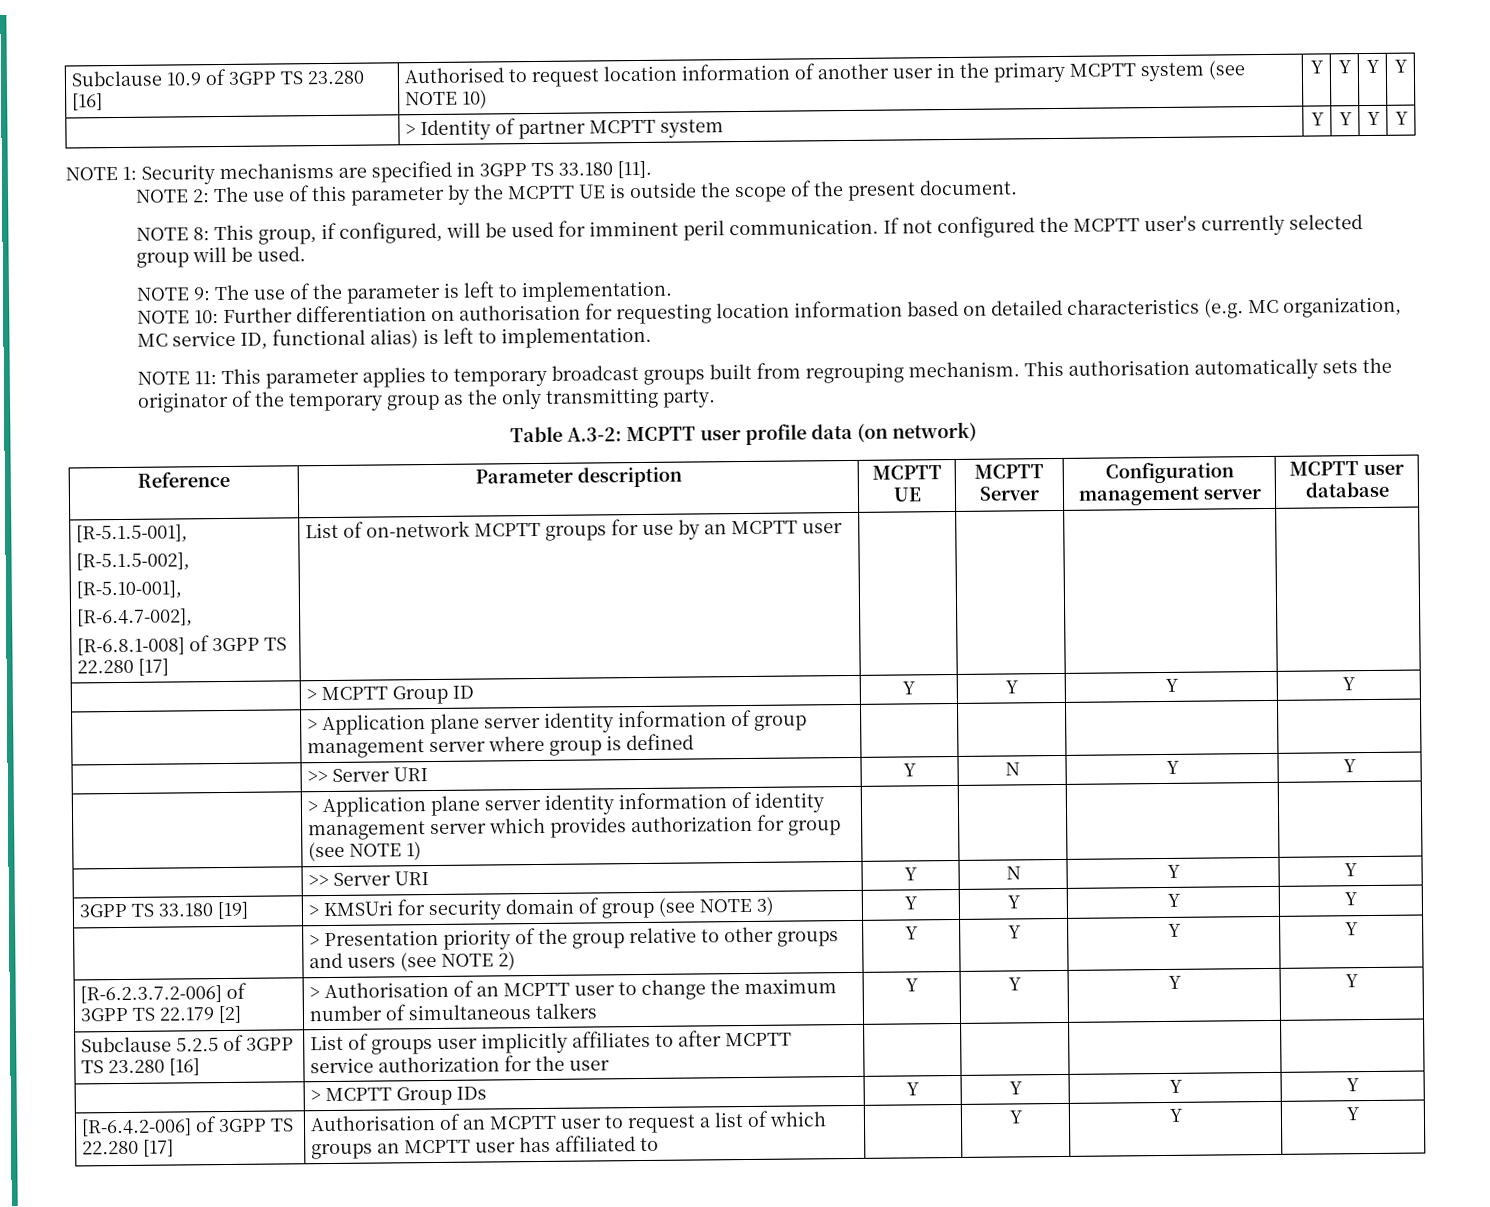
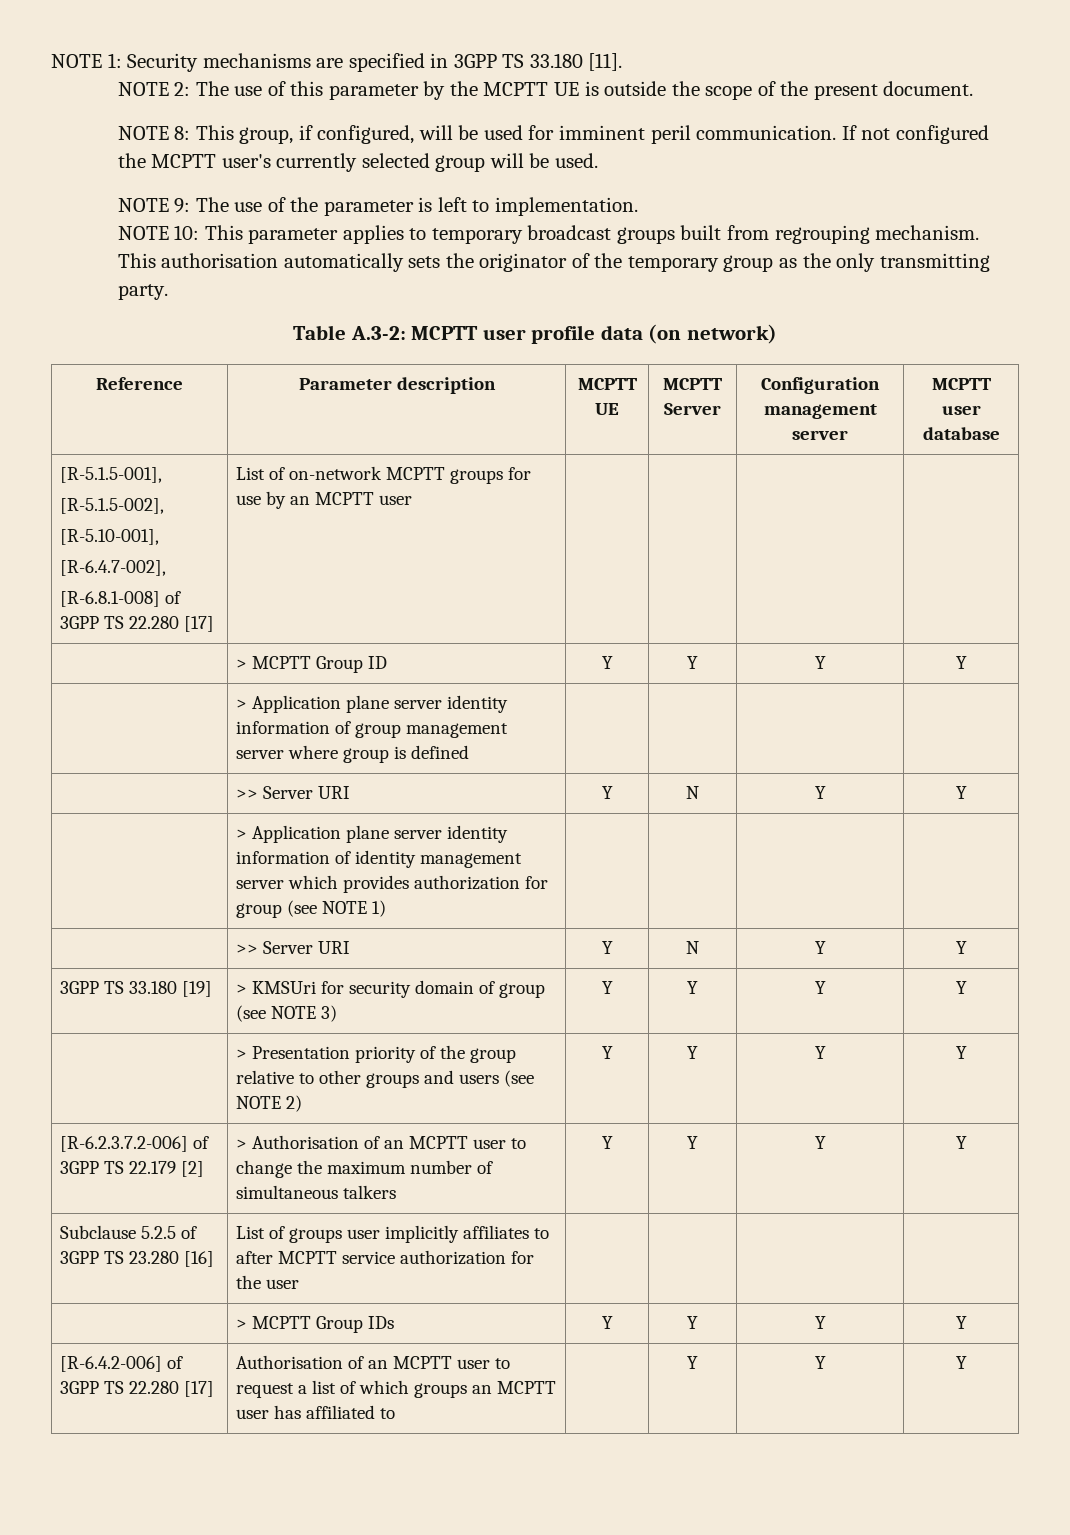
- Subclause 10.9 of 3GPP TS 23.280 [16] | Authorised to request location information of another user in the primary MCPTT system (see NOTE 10) | Y | Y | Y | Y
- | > Identity of partner MCPTT system | Y | Y | Y | Y
- NOTE 10: Further differentiation on authorisation for requesting location information based on detailed characteristics (e.g. MC organization, MC service ID, functional alias) is left to implementation.
- NOTE 11: This parameter applies to temporary broadcast groups built from regrouping mechanism.
+ NOTE 10: This parameter applies to temporary broadcast groups built from regrouping mechanism.

